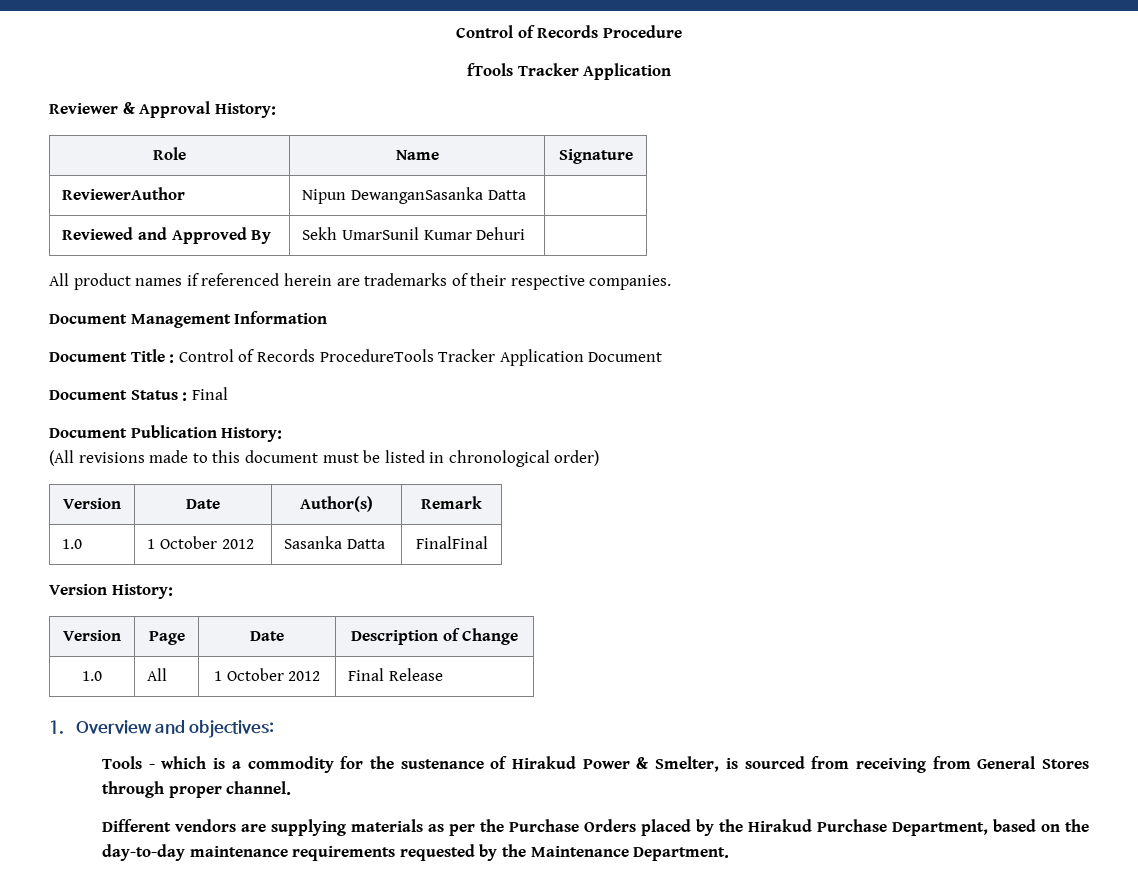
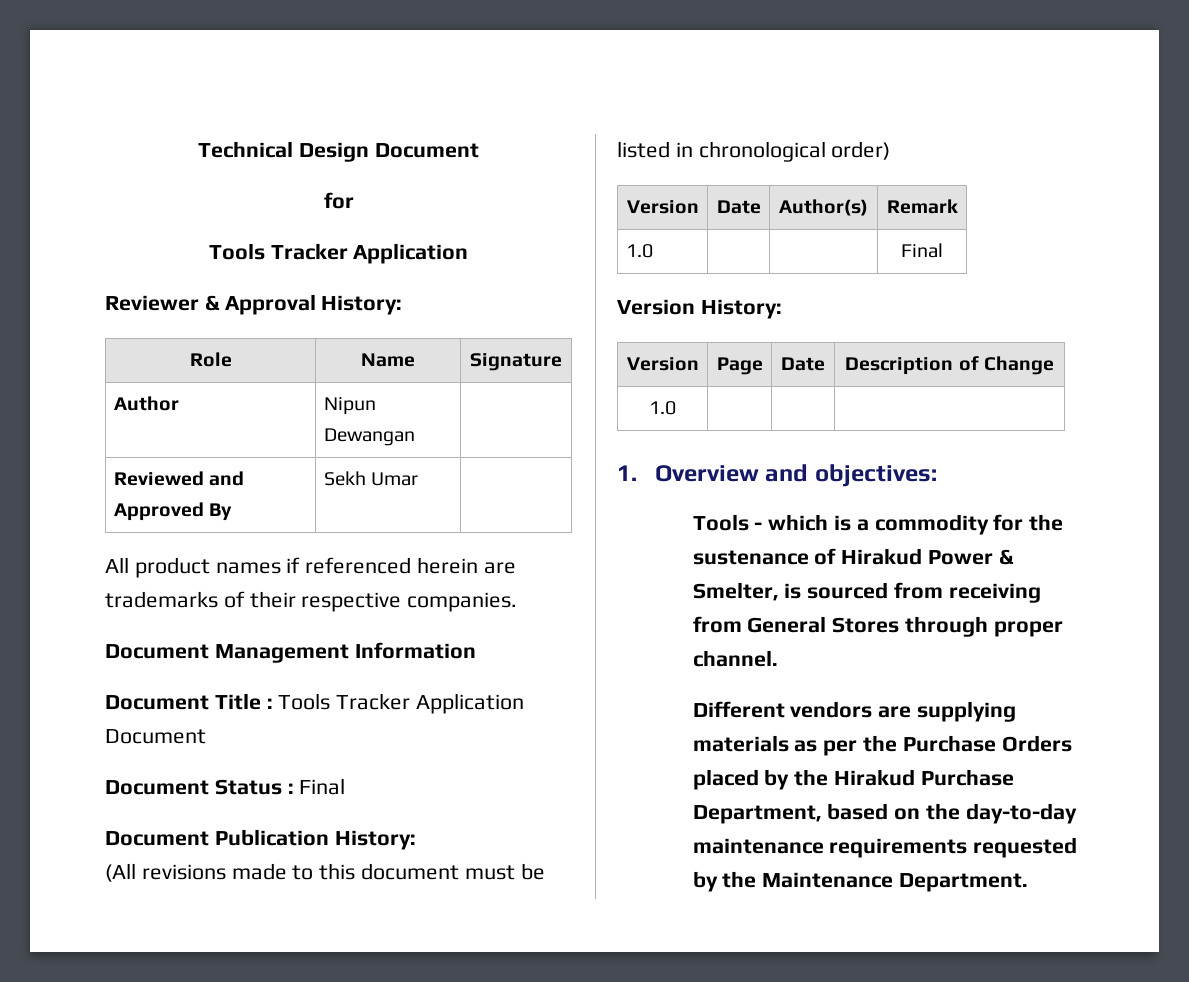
- Control of Records Procedure
- fTools Tracker Application
+ Technical Design Document
+ for
+ Tools Tracker Application
- ReviewerAuthor | Nipun DewanganSasanka Datta |
+ Author | Nipun Dewangan |
- Reviewed and Approved By | Sekh UmarSunil Kumar Dehuri |
+ Reviewed and Approved By | Sekh Umar |
- Document Title : Control of Records ProcedureTools Tracker Application Document
+ Document Title : Tools Tracker Application Document
- 1.0 | 1 October 2012 | Sasanka Datta | FinalFinal
+ 1.0 | | | Final
  Version | Page | Date | Description of Change
- 1.0 | All | 1 October 2012 | Final Release
+ 1.0 | | |

